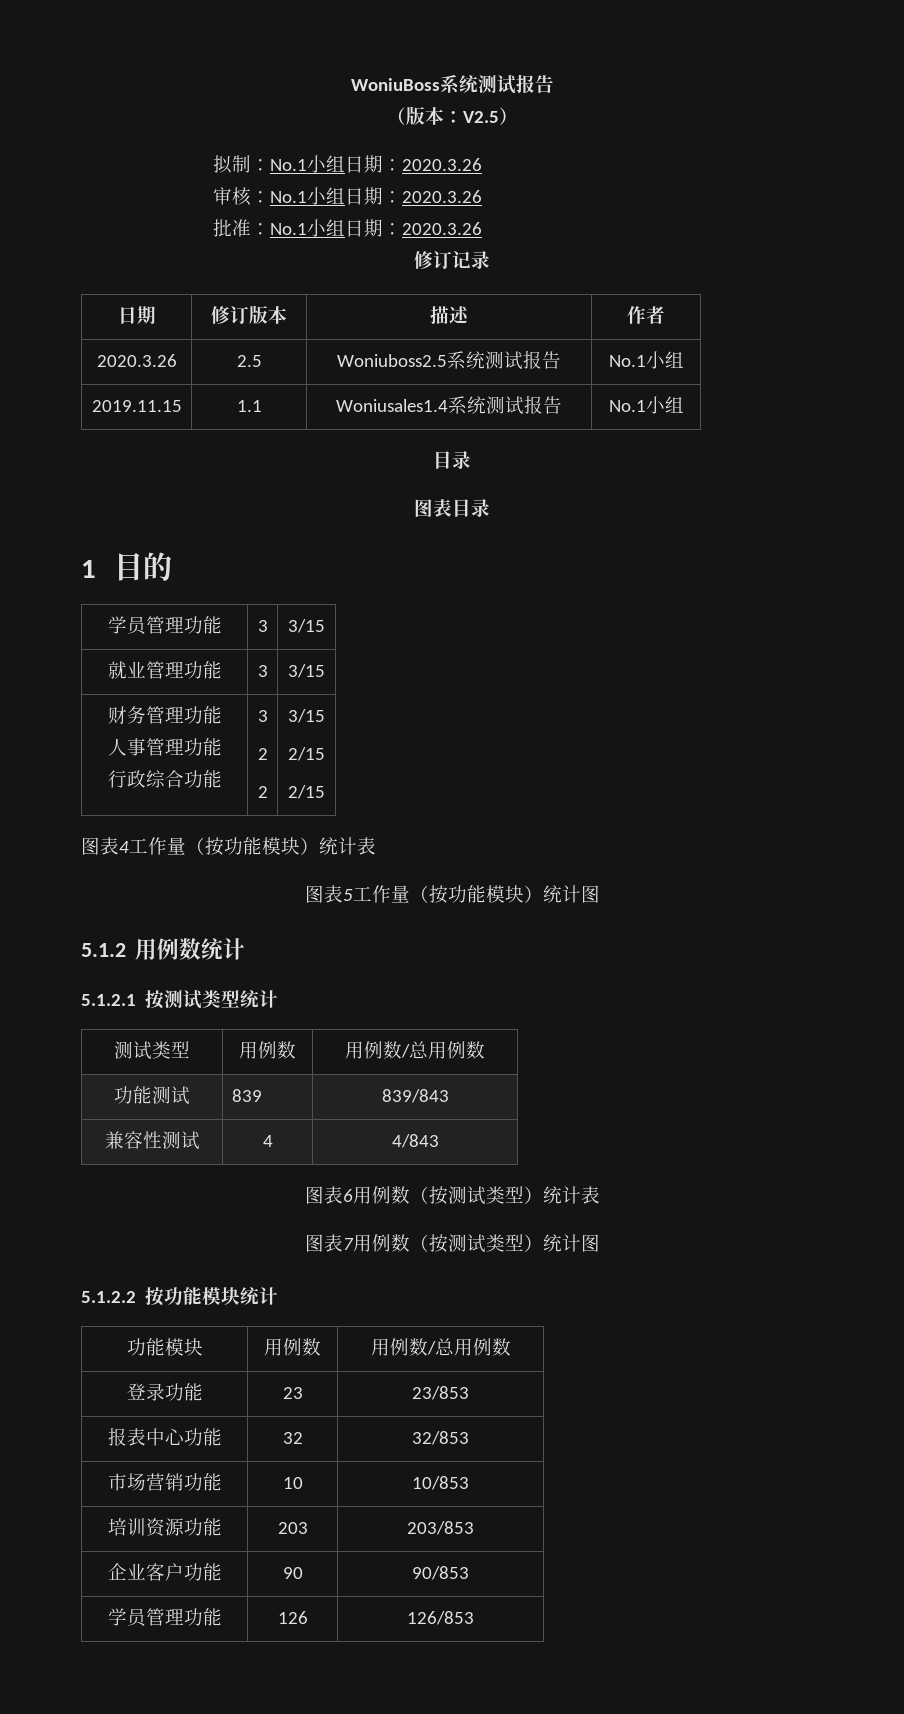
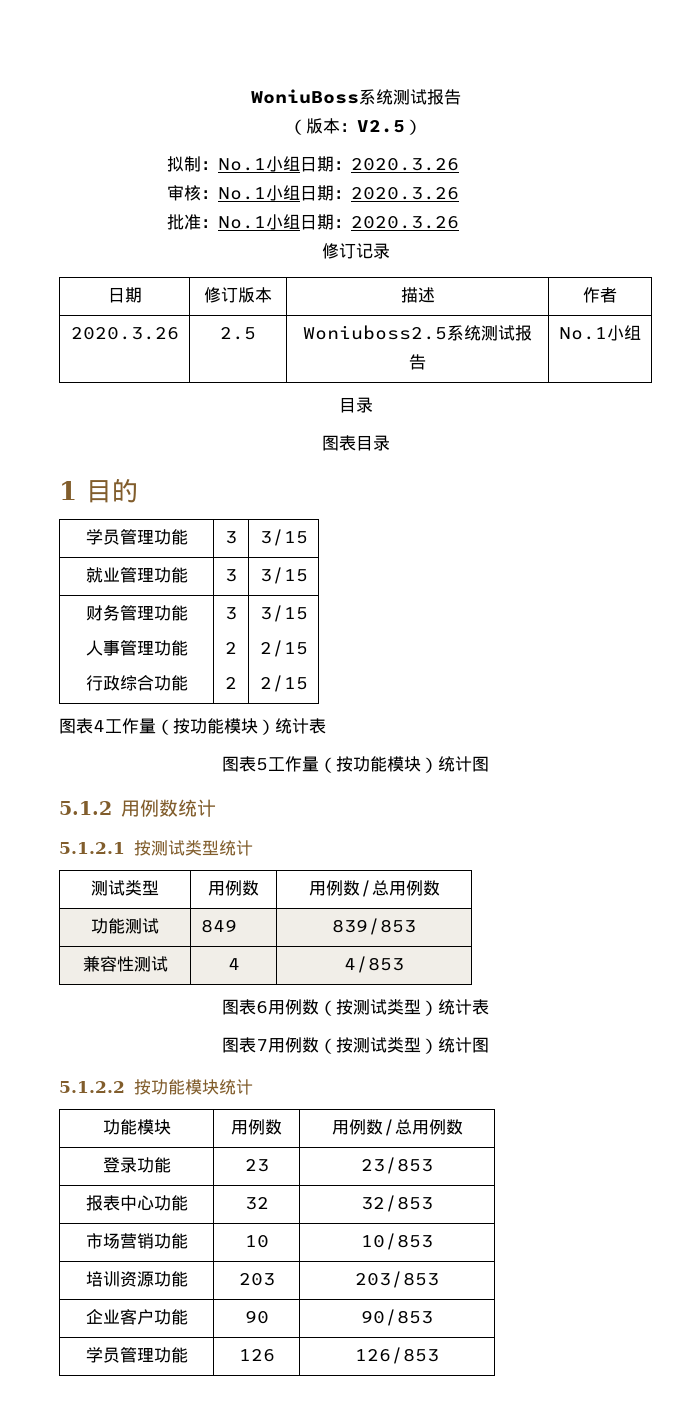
- 2019.11.15 | 1.1 | Woniusales1.4系统测试报告 | No.1小组
- 功能测试 | 839 | 839/843
+ 功能测试 | 849 | 839/853
- 兼容性测试 | 4 | 4/843
+ 兼容性测试 | 4 | 4/853

